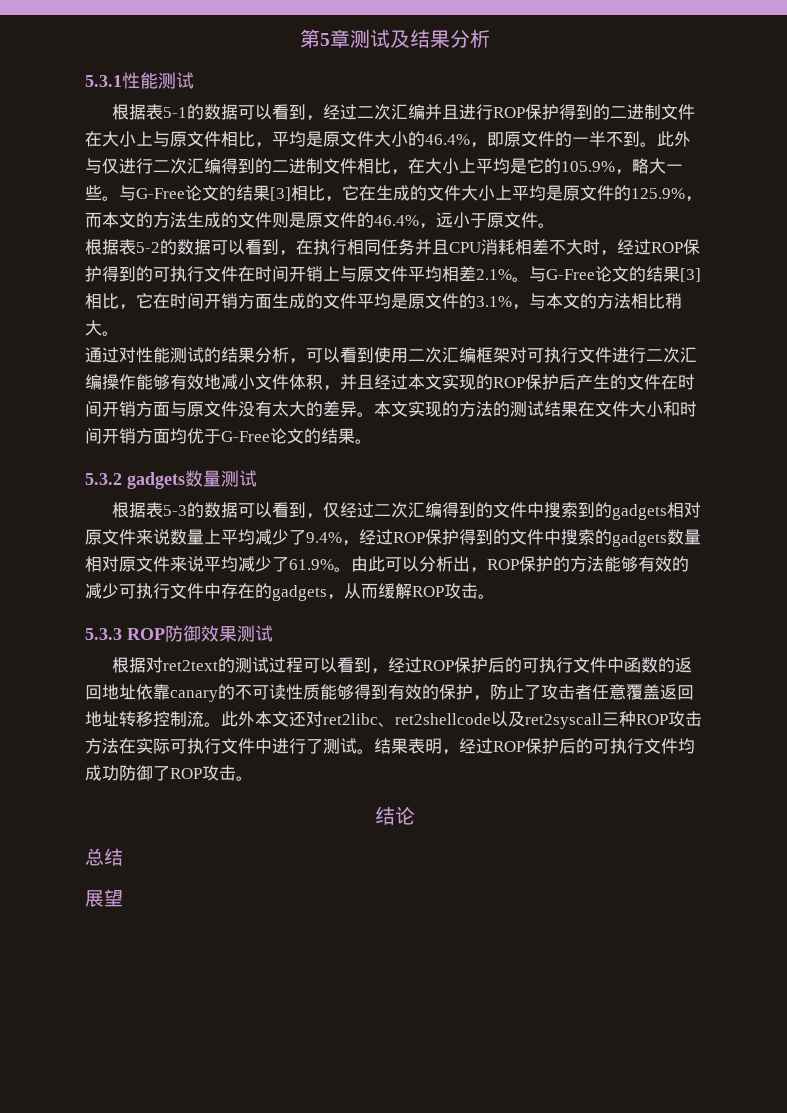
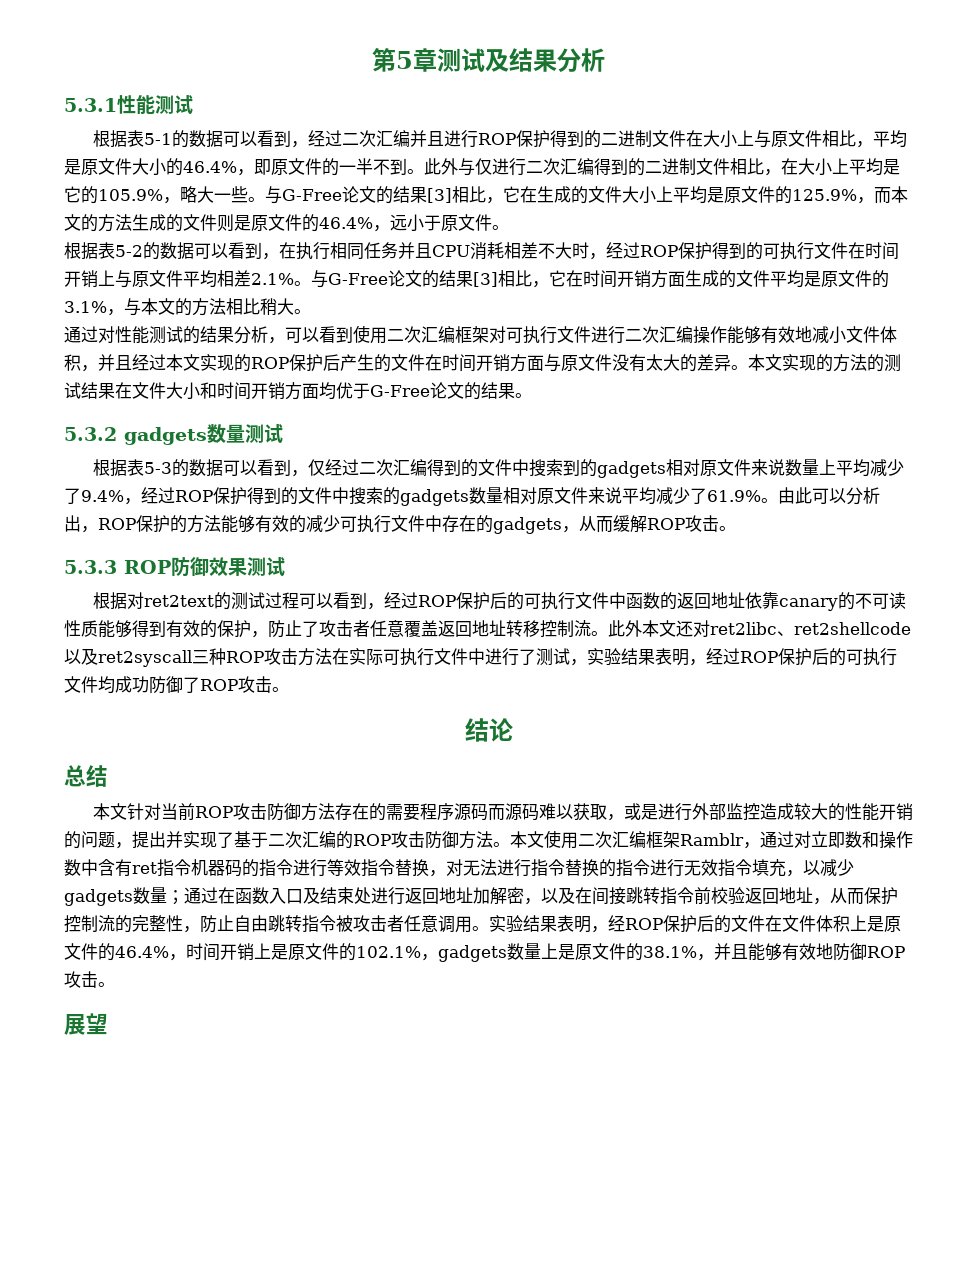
- 此外本文还对ret2libc、ret2shellcode以及ret2syscall三种ROP攻击方法在实际可执行文件中进行了测试。结果表明，经过ROP保护后的可执行文件均成功防御了ROP攻击。
+ 此外本文还对ret2libc、ret2shellcode以及ret2syscall三种ROP攻击方法在实际可执行文件中进行了测试，实验结果表明，经过ROP保护后的可执行文件均成功防御了ROP攻击。
+ 本文针对当前ROP攻击防御方法存在的需要程序源码而源码难以获取，或是进行外部监控造成较大的性能开销的问题，提出并实现了基于二次汇编的ROP攻击防御方法。本文使用二次汇编框架Ramblr，通过对立即数和操作数中含有ret指令机器码的指令进行等效指令替换，对无法进行指令替换的指令进行无效指令填充，以减少gadgets数量；通过在函数入口及结束处进行返回地址加解密，以及在间接跳转指令前校验返回地址，从而保护控制流的完整性，防止自由跳转指令被攻击者任意调用。实验结果表明，经ROP保护后的文件在文件体积上是原文件的46.4%，时间开销上是原文件的102.1%，gadgets数量上是原文件的38.1%，并且能够有效地防御ROP攻击。

